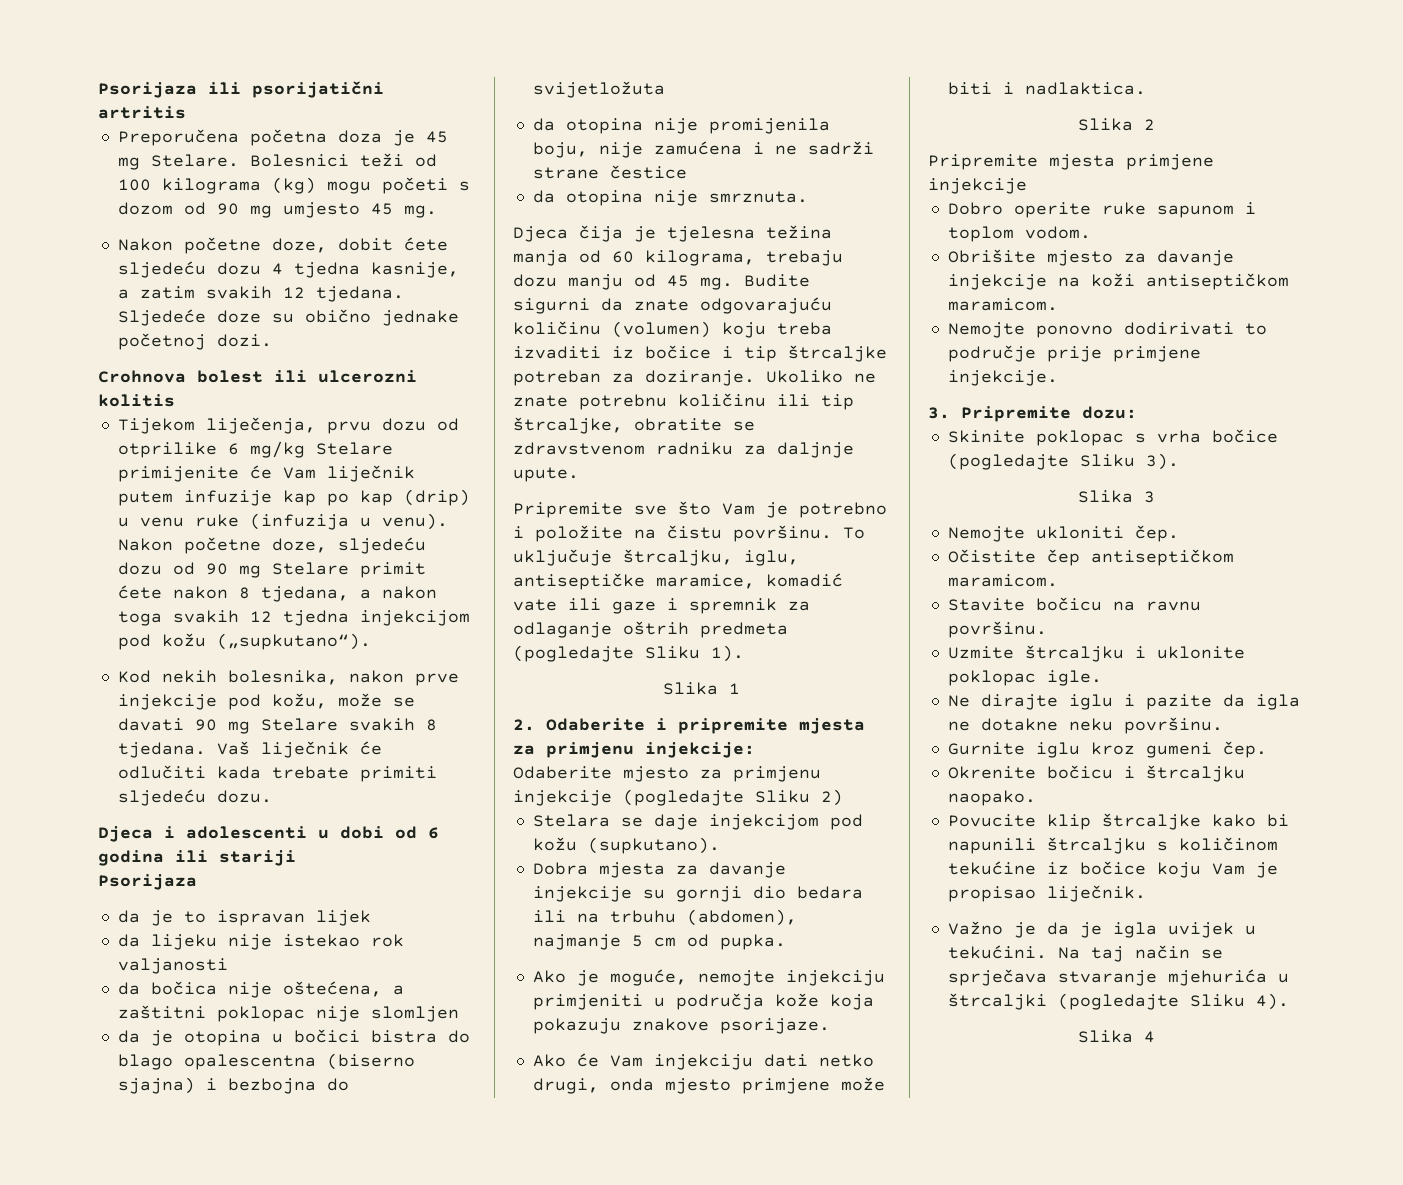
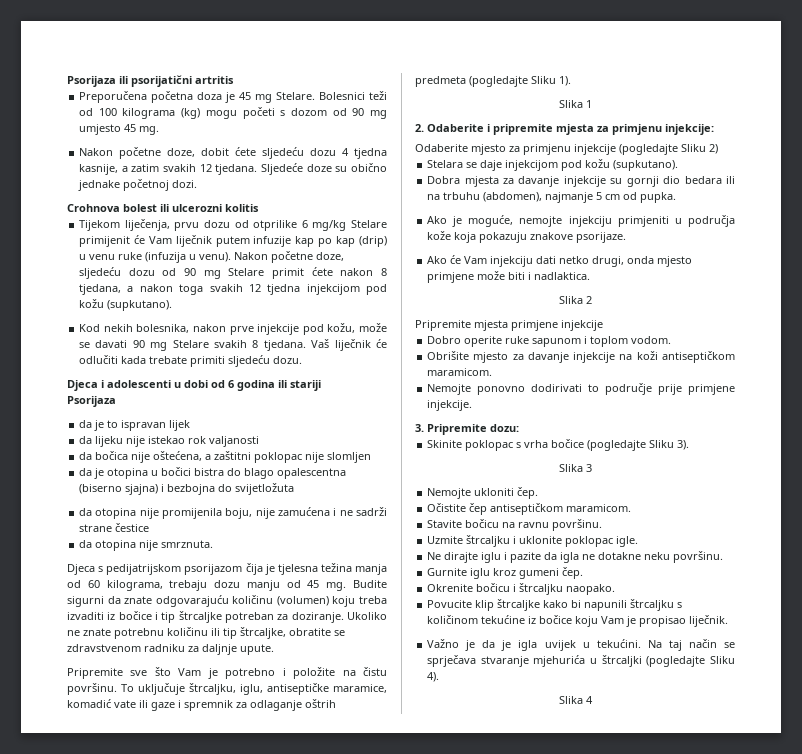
- Tijekom liječenja, prvu dozu od otprilike 6 mg/kg Stelare primijenite će Vam liječnik putem infuzije kap po kap (drip) u venu ruke (infuzija u venu).
+ Tijekom liječenja, prvu dozu od otprilike 6 mg/kg Stelare primijenit će Vam liječnik putem infuzije kap po kap (drip) u venu ruke (infuzija u venu).
- Nakon početne doze, sljedeću dozu od 90 mg Stelare primit ćete nakon 8 tjedana, a nakon toga svakih 12 tjedna injekcijom pod kožu („supkutano“).
+ Nakon početne doze, sljedeću dozu od 90 mg Stelare primit ćete nakon 8 tjedana, a nakon toga svakih 12 tjedna injekcijom pod kožu (supkutano).
- Djeca čija je tjelesna težina manja od 60 kilograma, trebaju dozu manju od 45 mg.
+ Djeca s pedijatrijskom psorijazom čija je tjelesna težina manja od 60 kilograma, trebaju dozu manju od 45 mg.

